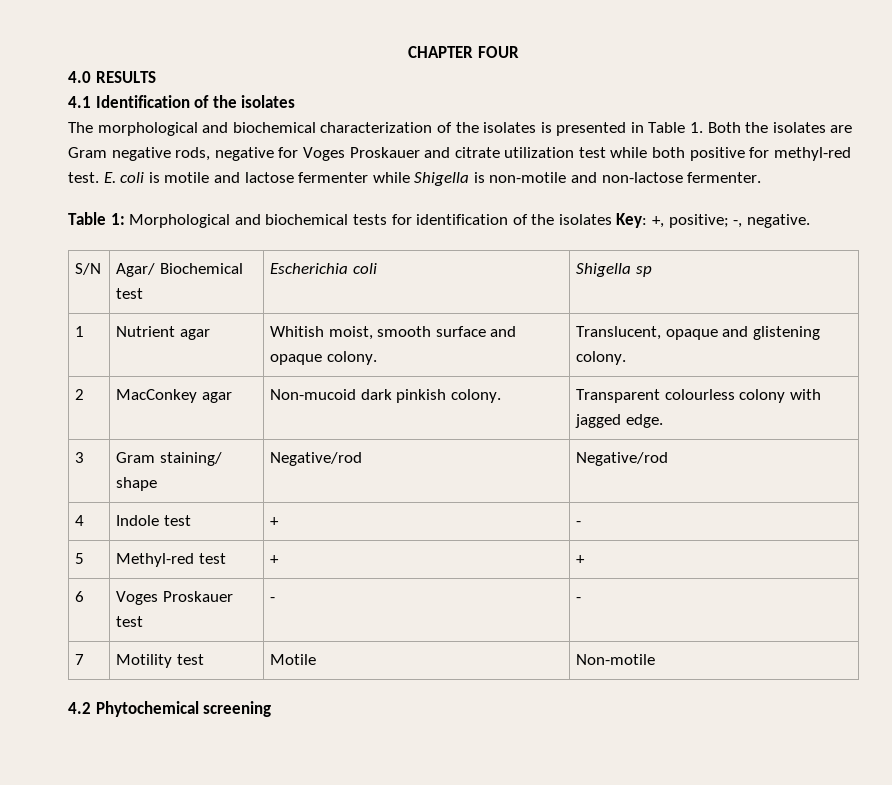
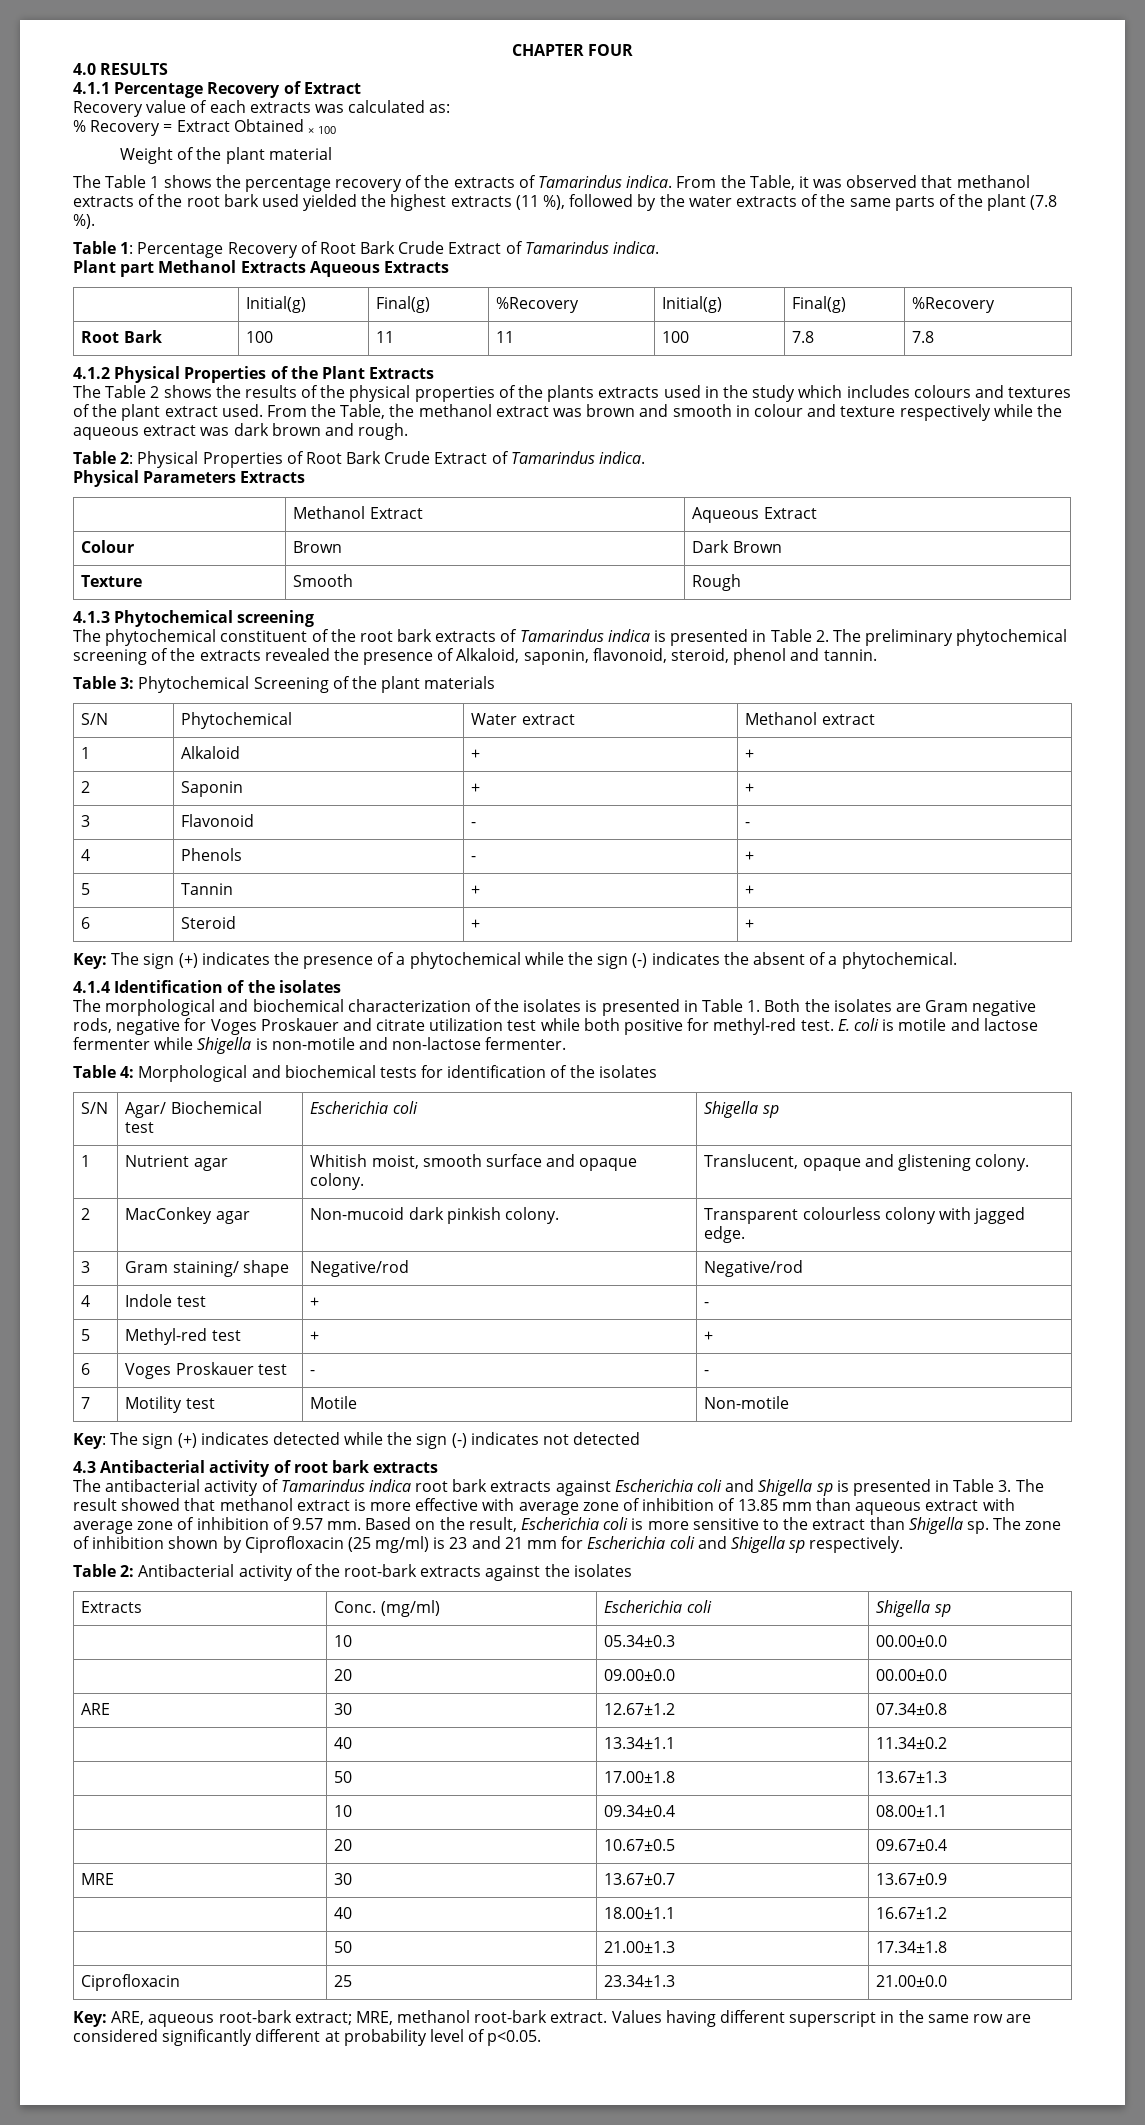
- 4.1 Identification of the isolates
+ 4.1.1 Percentage Recovery of Extract
+ Recovery value of each extracts was calculated as:
+ % Recovery = Extract Obtained × 100
+ Weight of the plant material
+ The Table 1 shows the percentage recovery of the extracts of Tamarindus indica. From the Table, it was observed that methanol extracts of the root bark used yielded the highest extracts (11 %), followed by the water extracts of the same parts of the plant (7.8 %).
+ Table 1: Percentage Recovery of Root Bark Crude Extract of Tamarindus indica.
+ Plant part Methanol Extracts Aqueous Extracts
+ | Initial(g) | Final(g) | %Recovery | Initial(g) | Final(g) | %Recovery
+ Root Bark | 100 | 11 | 11 | 100 | 7.8 | 7.8
+ 4.1.2 Physical Properties of the Plant Extracts
+ The Table 2 shows the results of the physical properties of the plants extracts used in the study which includes colours and textures of the plant extract used. From the Table, the methanol extract was brown and smooth in colour and texture respectively while the aqueous extract was dark brown and rough.
+ Table 2: Physical Properties of Root Bark Crude Extract of Tamarindus indica.
+ Physical Parameters Extracts
+ | Methanol Extract | Aqueous Extract
+ Colour | Brown | Dark Brown
+ Texture | Smooth | Rough
+ 4.1.3 Phytochemical screening
+ The phytochemical constituent of the root bark extracts of Tamarindus indica is presented in Table 2. The preliminary phytochemical screening of the extracts revealed the presence of Alkaloid, saponin, flavonoid, steroid, phenol and tannin.
+ Table 3: Phytochemical Screening of the plant materials
+ S/N | Phytochemical | Water extract | Methanol extract
+ 1 | Alkaloid | + | +
+ 2 | Saponin | + | +
+ 3 | Flavonoid | - | -
+ 4 | Phenols | - | +
+ 5 | Tannin | + | +
+ 6 | Steroid | + | +
+ Key: The sign (+) indicates the presence of a phytochemical while the sign (-) indicates the absent of a phytochemical.
+ 4.1.4 Identification of the isolates
- Table 1: Morphological and biochemical tests for identification of the isolates Key: +, positive; -, negative.
+ Table 4: Morphological and biochemical tests for identification of the isolates
- 4.2 Phytochemical screening
+ Key: The sign (+) indicates detected while the sign (-) indicates not detected
+ 4.3 Antibacterial activity of root bark extracts
+ The antibacterial activity of Tamarindus indica root bark extracts against Escherichia coli and Shigella sp is presented in Table 3. The result showed that methanol extract is more effective with average zone of inhibition of 13.85 mm than aqueous extract with average zone of inhibition of 9.57 mm. Based on the result, Escherichia coli is more sensitive to the extract than Shigella sp. The zone of inhibition shown by Ciprofloxacin (25 mg/ml) is 23 and 21 mm for Escherichia coli and Shigella sp respectively.
+ Table 2: Antibacterial activity of the root-bark extracts against the isolates
+ Extracts | Conc. (mg/ml) | Escherichia coli | Shigella sp
+ | 10 | 05.34±0.3 | 00.00±0.0
+ | 20 | 09.00±0.0 | 00.00±0.0
+ ARE | 30 | 12.67±1.2 | 07.34±0.8
+ | 40 | 13.34±1.1 | 11.34±0.2
+ | 50 | 17.00±1.8 | 13.67±1.3
+ | 10 | 09.34±0.4 | 08.00±1.1
+ | 20 | 10.67±0.5 | 09.67±0.4
+ MRE | 30 | 13.67±0.7 | 13.67±0.9
+ | 40 | 18.00±1.1 | 16.67±1.2
+ | 50 | 21.00±1.3 | 17.34±1.8
+ Ciprofloxacin | 25 | 23.34±1.3 | 21.00±0.0
+ Key: ARE, aqueous root-bark extract; MRE, methanol root-bark extract. Values having different superscript in the same row are considered significantly different at probability level of p<0.05.

